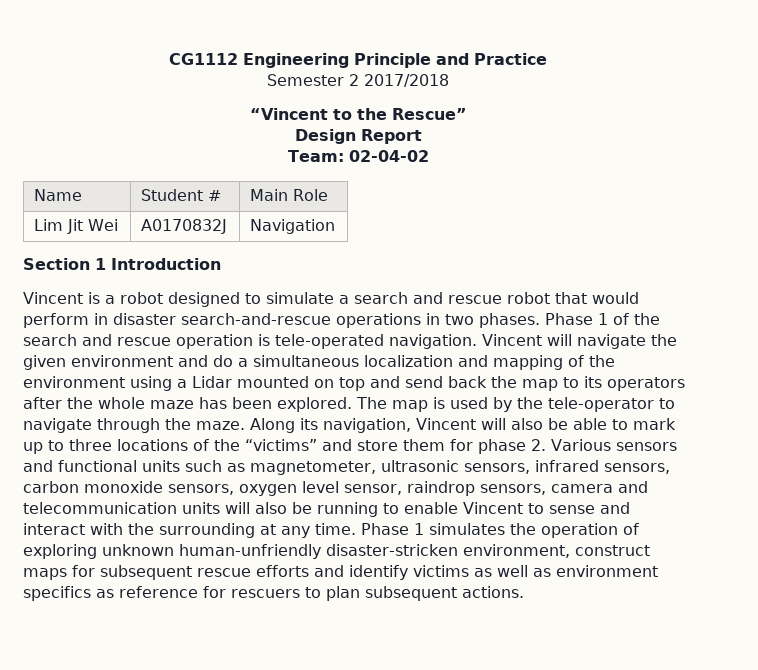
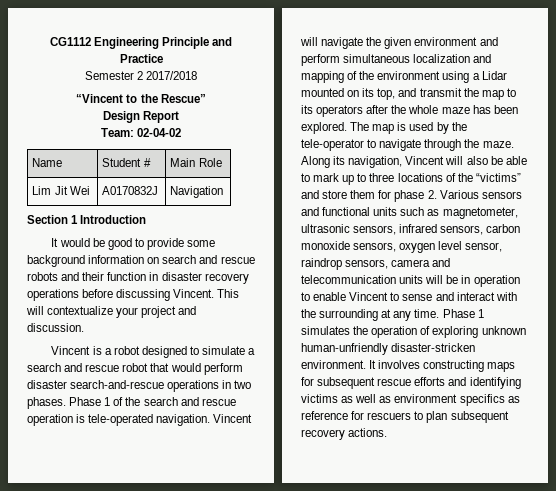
+ It would be good to provide some background information on search and rescue robots and their function in disaster recovery operations before discussing Vincent. This will contextualize your project and discussion.
- Vincent is a robot designed to simulate a search and rescue robot that would perform in disaster search-and-rescue operations in two phases.
+ Vincent is a robot designed to simulate a search and rescue robot that would perform disaster search-and-rescue operations in two phases.
- Vincent will navigate the given environment and do a simultaneous localization and mapping of the environment using a Lidar mounted on top and send back the map to its operators after the whole maze has been explored.
+ Vincent will navigate the given environment and perform simultaneous localization and mapping of the environment using a Lidar mounted on its top, and transmit the map to its operators after the whole maze has been explored.
- Along its navigation, Vincent will also be able to mark up to three locations of the “victims” and store them for phase 2. Various sensors and functional units such as magnetometer, ultrasonic sensors, infrared sensors, carbon monoxide sensors, oxygen level sensor, raindrop sensors, camera and telecommunication units will also be running to enable Vincent to sense and interact with the surrounding at any time.
+ Along its navigation, Vincent will also be able to mark up to three locations of the “victims” and store them for phase 2. Various sensors and functional units such as magnetometer, ultrasonic sensors, infrared sensors, carbon monoxide sensors, oxygen level sensor, raindrop sensors, camera and telecommunication units will be in operation to enable Vincent to sense and interact with the surrounding at any time.
- Phase 1 simulates the operation of exploring unknown human-unfriendly disaster-stricken environment, construct maps for subsequent rescue efforts and identify victims as well as environment specifics as reference for rescuers to plan subsequent actions.
+ Phase 1 simulates the operation of exploring unknown human-unfriendly disaster-stricken environment. It involves constructing maps for subsequent rescue efforts and identifying victims as well as environment specifics as reference for rescuers to plan subsequent recovery actions.

